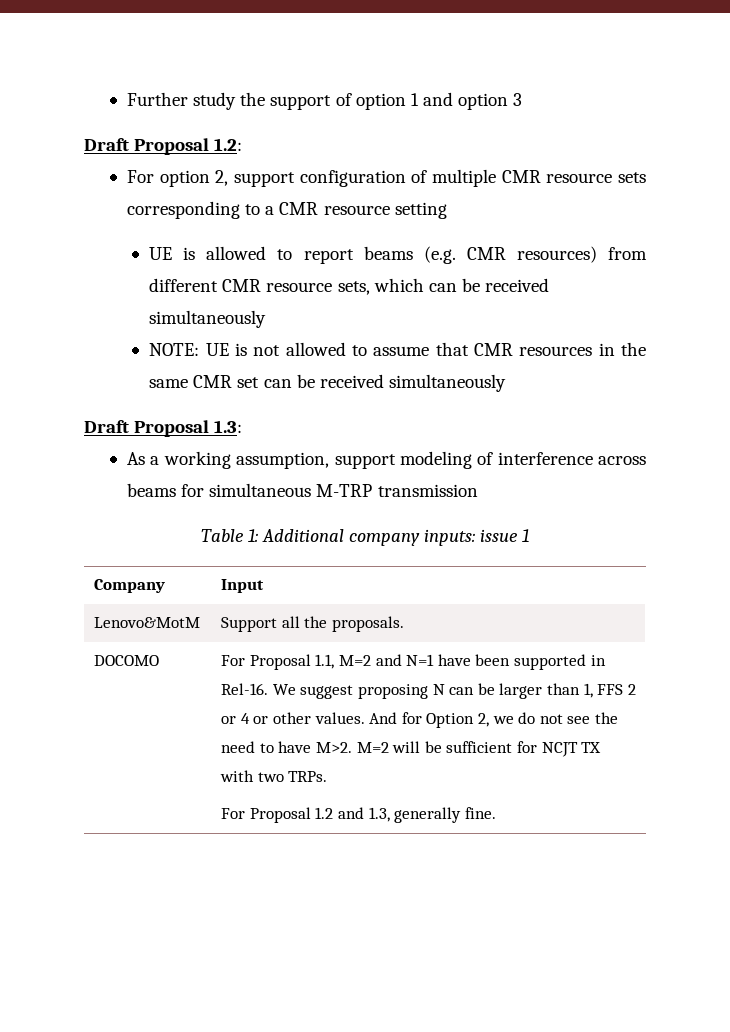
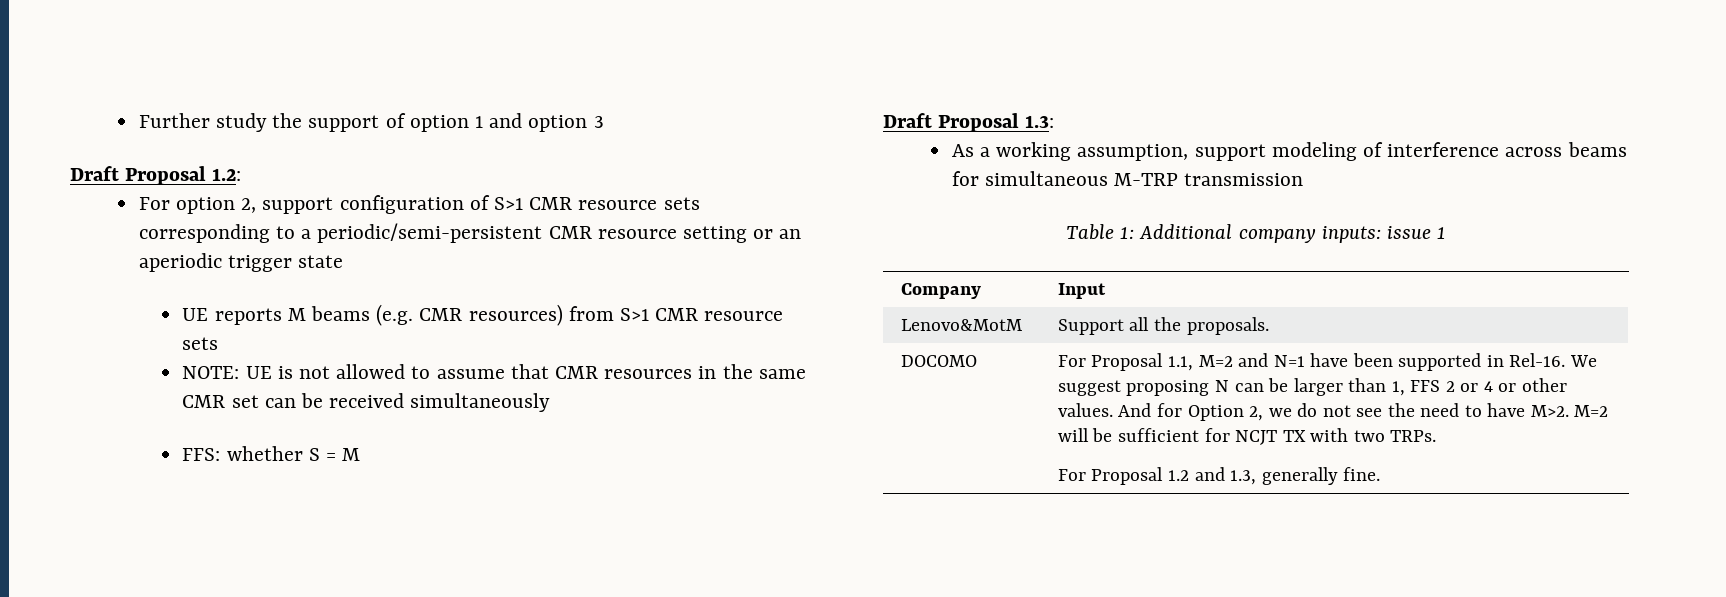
- For option 2, support configuration of multiple CMR resource sets corresponding to a CMR resource setting
- UE is allowed to report beams (e.g. CMR resources) from different CMR resource sets, which can be received simultaneously
+ For option 2, support configuration of S>1 CMR resource sets corresponding to a periodic/semi-persistent CMR resource setting or an aperiodic trigger state
+ UE reports M beams (e.g. CMR resources) from S>1 CMR resource sets
+ FFS: whether S = M

